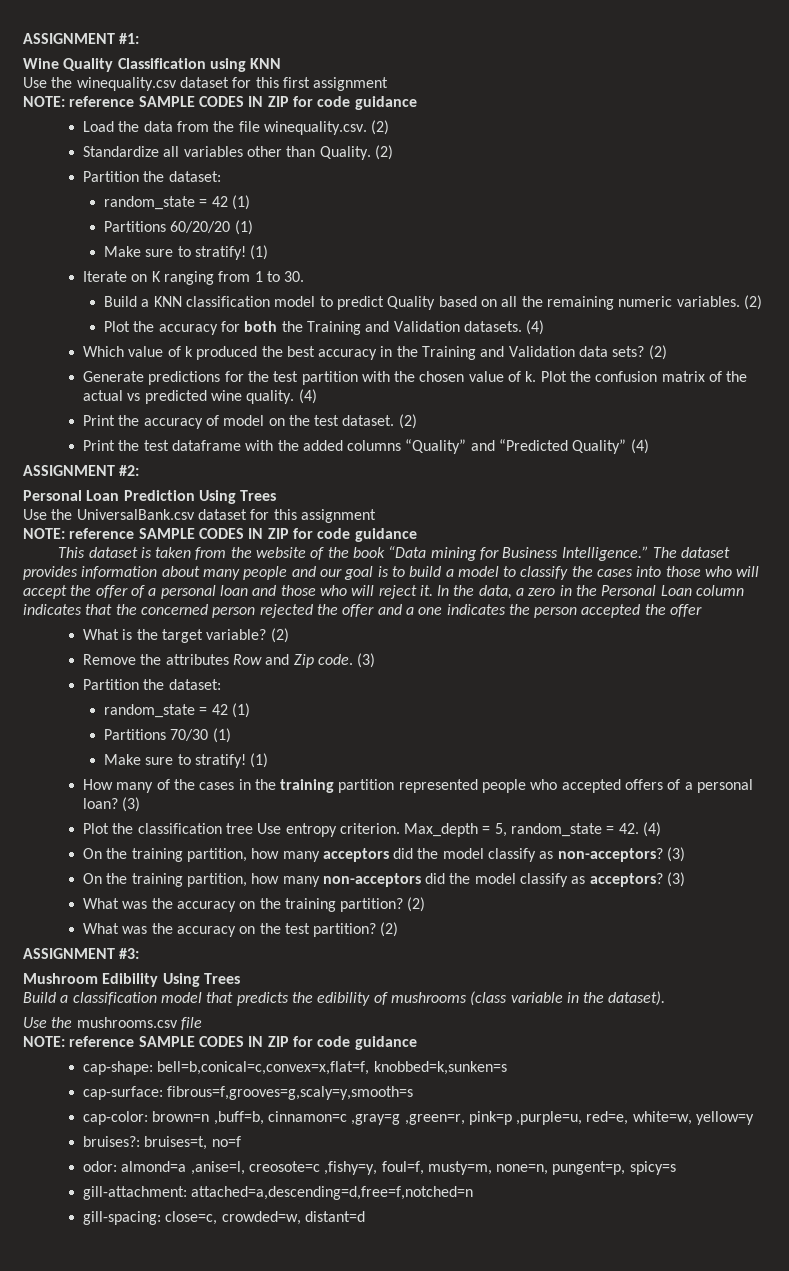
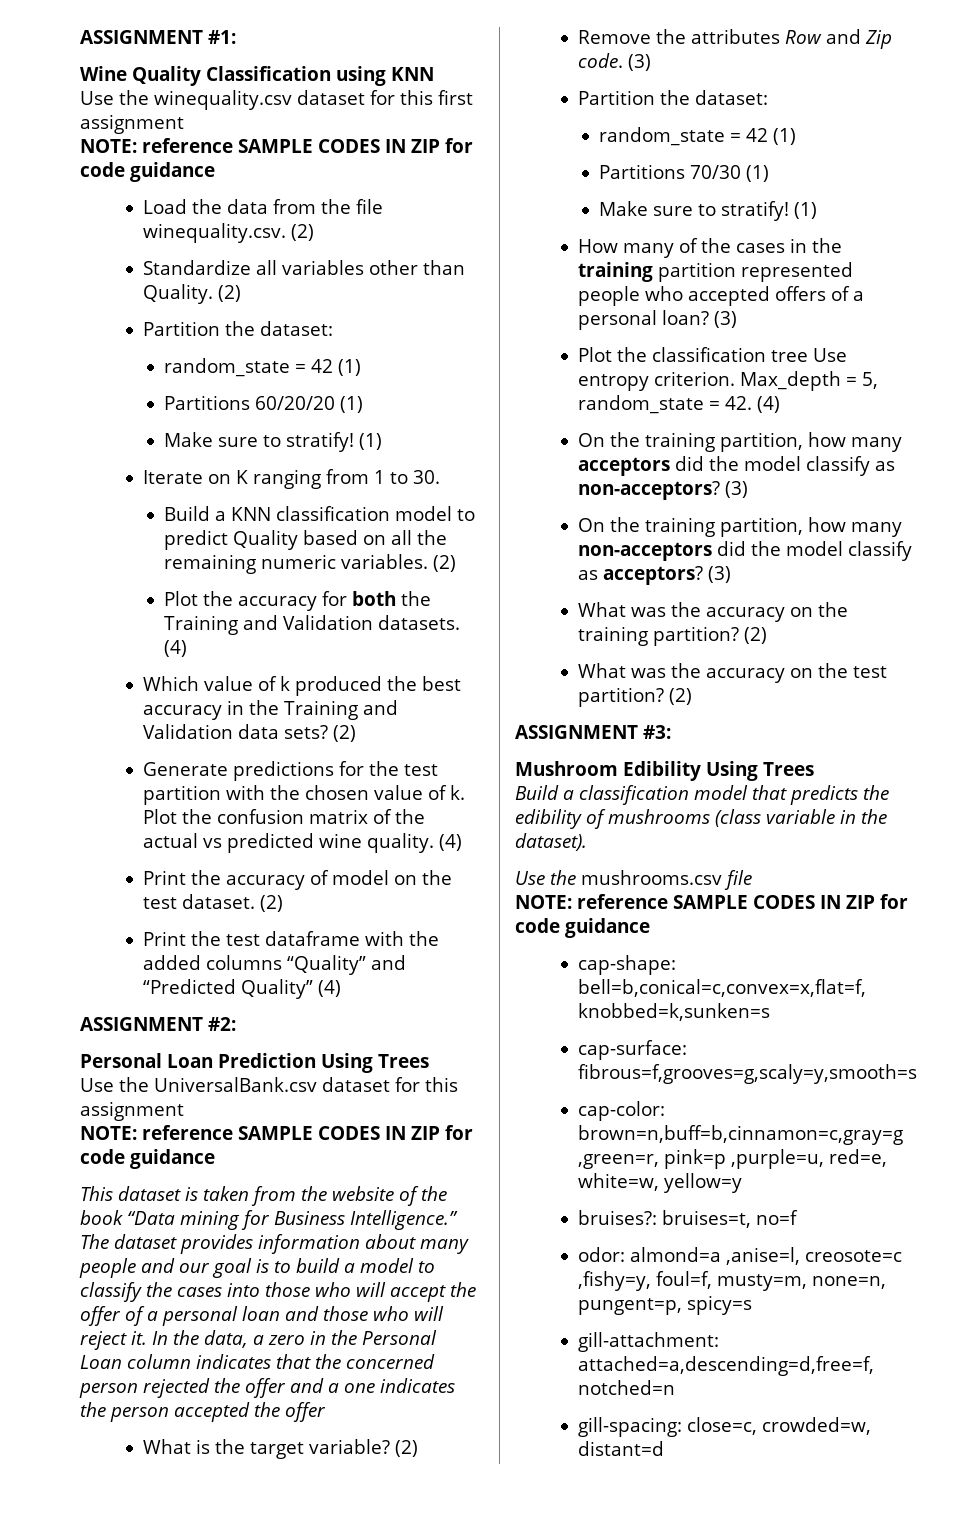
- cap-color: brown=n ,buff=b, cinnamon=c ,gray=g ,green=r, pink=p ,purple=u, red=e, white=w, yellow=y
+ cap-color: brown=n,buff=b,cinnamon=c,gray=g ,green=r, pink=p ,purple=u, red=e, white=w, yellow=y

